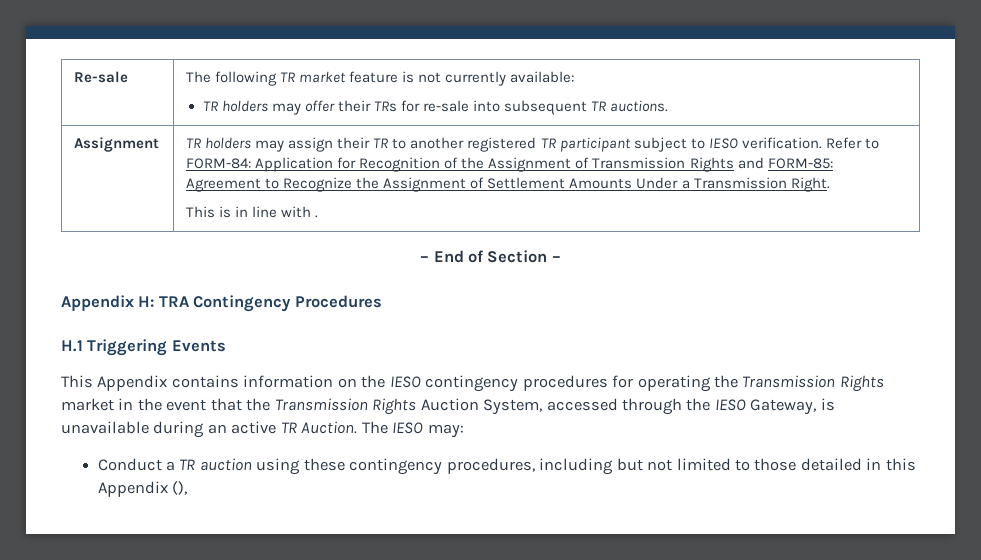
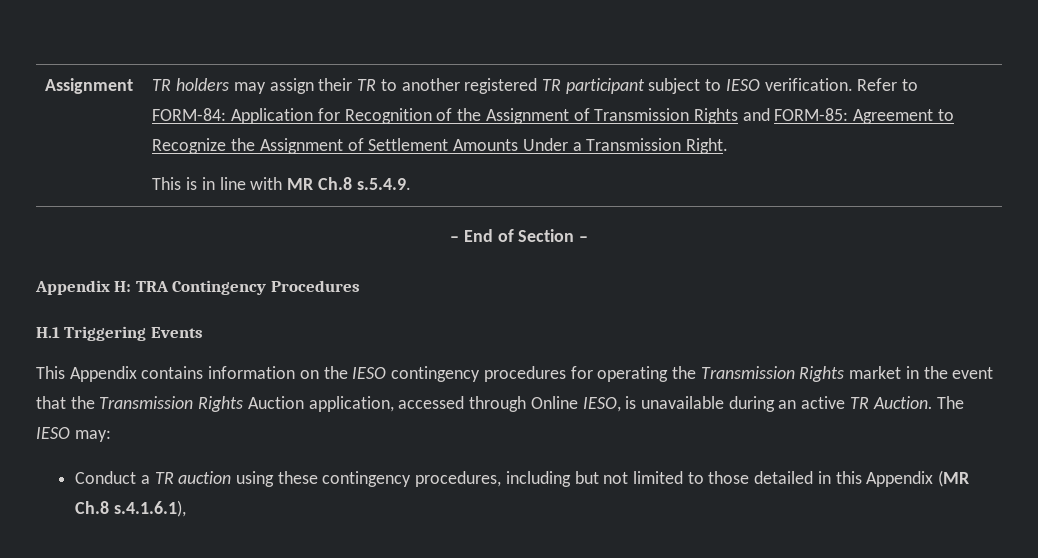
- Re-sale | The following TR market feature is not currently available:
- TR holders may offer their TRs for re-sale into subsequent TR auctions.
- This is in line with .
+ This is in line with MR Ch.8 s.5.4.9.
- This Appendix contains information on the IESO contingency procedures for operating the Transmission Rights market in the event that the Transmission Rights Auction System, accessed through the IESO Gateway, is unavailable during an active TR Auction.
+ This Appendix contains information on the IESO contingency procedures for operating the Transmission Rights market in the event that the Transmission Rights Auction application, accessed through Online IESO, is unavailable during an active TR Auction.
- Conduct a TR auction using these contingency procedures, including but not limited to those detailed in this Appendix (),
+ Conduct a TR auction using these contingency procedures, including but not limited to those detailed in this Appendix (MR Ch.8 s.4.1.6.1),

